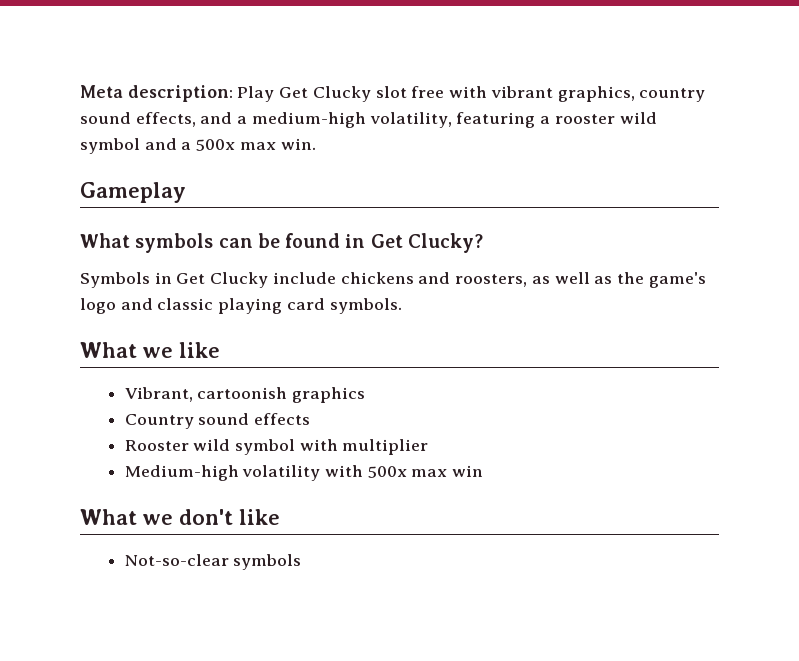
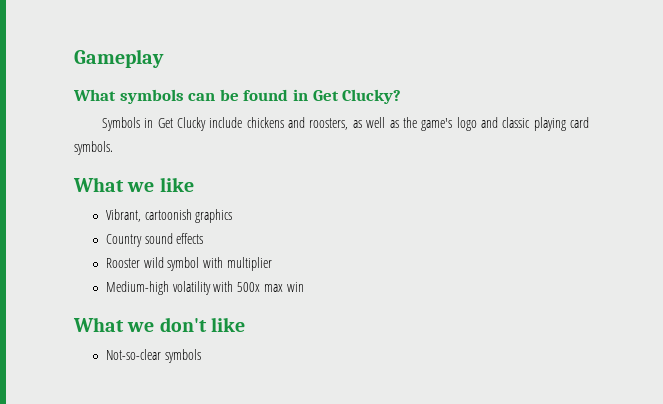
- Meta description: Play Get Clucky slot free with vibrant graphics, country sound effects, and a medium-high volatility, featuring a rooster wild symbol and a 500x max win.

